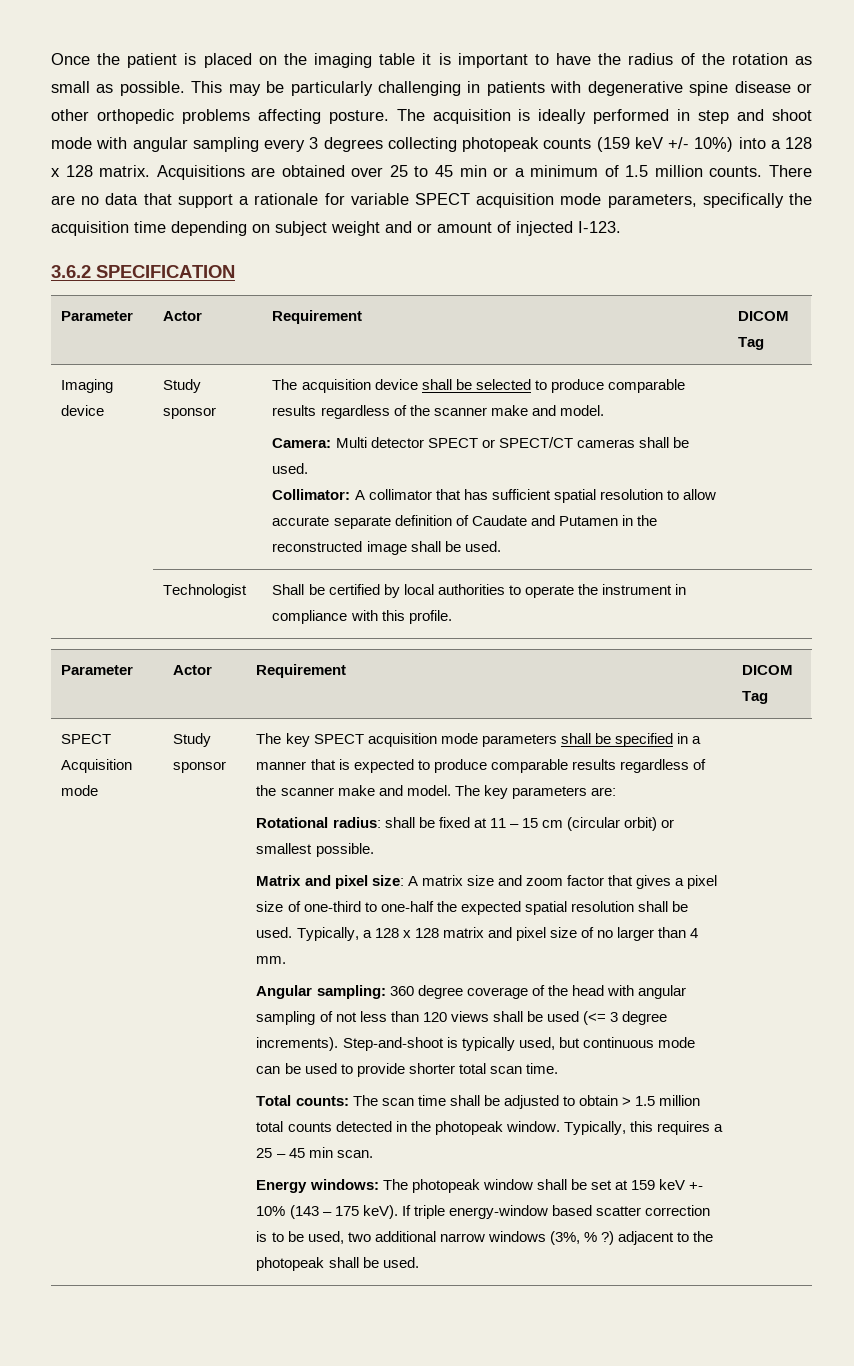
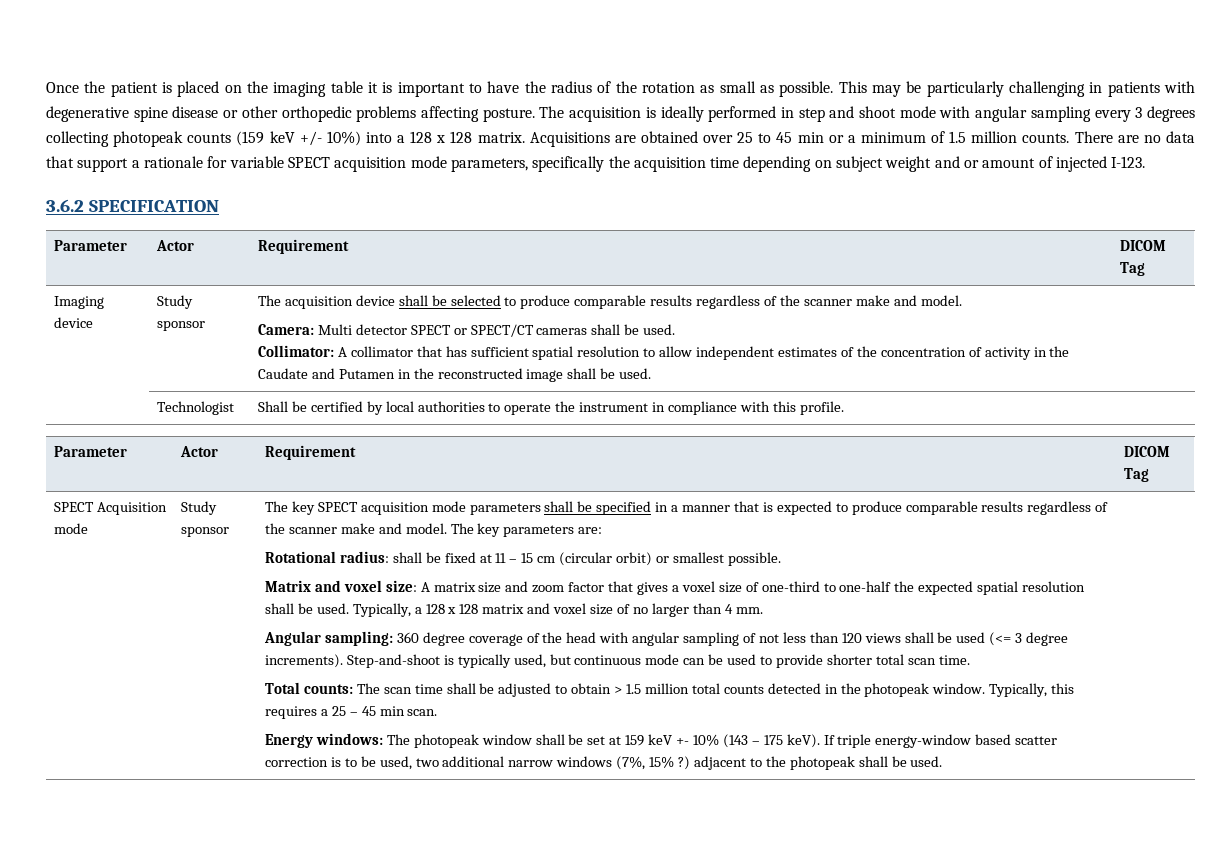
- Collimator: A collimator that has sufficient spatial resolution to allow accurate separate definition of Caudate and Putamen in the reconstructed image shall be used.
+ Collimator: A collimator that has sufficient spatial resolution to allow independent estimates of the concentration of activity in the Caudate and Putamen in the reconstructed image shall be used.
- Matrix and pixel size: A matrix size and zoom factor that gives a pixel size of one-third to one-half the expected spatial resolution shall be used.
+ Matrix and voxel size: A matrix size and zoom factor that gives a voxel size of one-third to one-half the expected spatial resolution shall be used.
- Typically, a 128 x 128 matrix and pixel size of no larger than 4 mm.
+ Typically, a 128 x 128 matrix and voxel size of no larger than 4 mm.
- If triple energy-window based scatter correction is to be used, two additional narrow windows (3%, % ?) adjacent to the photopeak shall be used.
+ If triple energy-window based scatter correction is to be used, two additional narrow windows (7%, 15% ?) adjacent to the photopeak shall be used.

